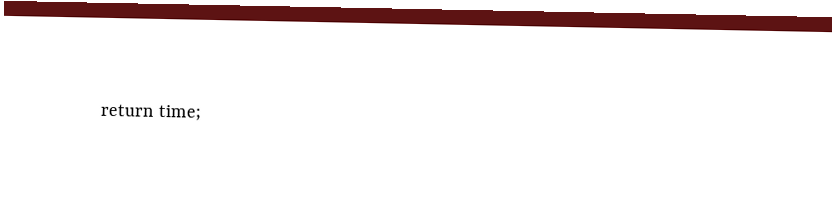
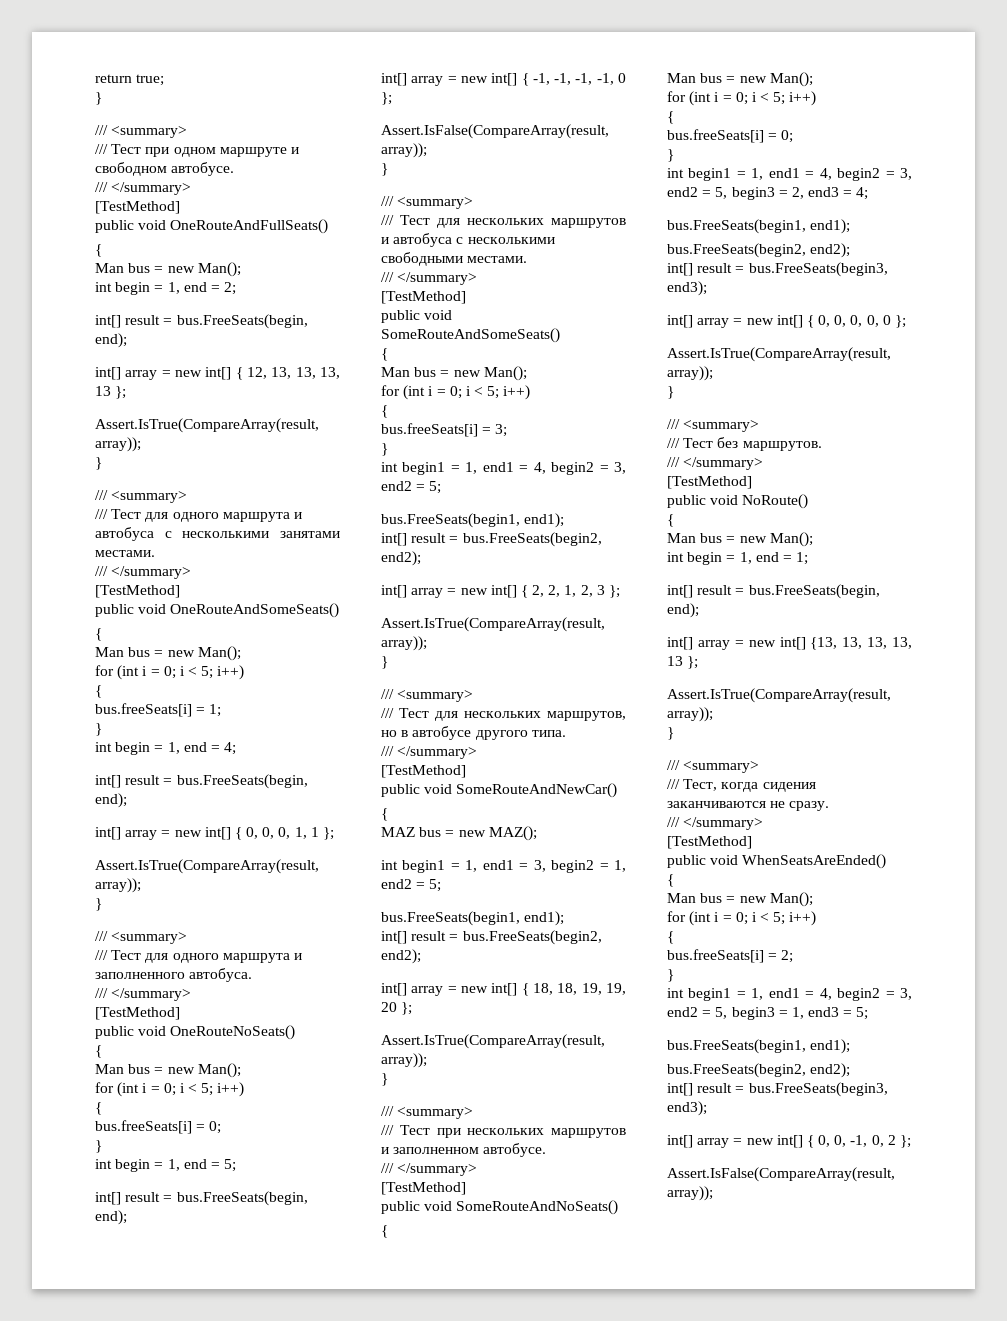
- return time;
+ return true;
+ }
+ /// <summary>
+ /// Тест при одном маршруте и свободном автобусе.
+ /// </summary>
+ [TestMethod]
+ public void OneRouteAndFullSeats()
+ {
+ Man bus = new Man();
+ int begin = 1, end = 2;
+ int[] result = bus.FreeSeats(begin, end);
+ int[] array = new int[] { 12, 13, 13, 13, 13 };
+ Assert.IsTrue(CompareArray(result, array));
+ }
+ /// <summary>
+ /// Тест для одного маршрута и автобуса с несколькими занятами местами.
+ /// </summary>
+ [TestMethod]
+ public void OneRouteAndSomeSeats()
+ {
+ Man bus = new Man();
+ for (int i = 0; i < 5; i++)
+ {
+ bus.freeSeats[i] = 1;
+ }
+ int begin = 1, end = 4;
+ int[] result = bus.FreeSeats(begin, end);
+ int[] array = new int[] { 0, 0, 0, 1, 1 };
+ Assert.IsTrue(CompareArray(result, array));
+ }
+ /// <summary>
+ /// Тест для одного маршрута и заполненного автобуса.
+ /// </summary>
+ [TestMethod]
+ public void OneRouteNoSeats()
+ {
+ Man bus = new Man();
+ for (int i = 0; i < 5; i++)
+ {
+ bus.freeSeats[i] = 0;
+ }
+ int begin = 1, end = 5;
+ int[] result = bus.FreeSeats(begin, end);
+ int[] array = new int[] { -1, -1, -1, -1, 0 };
+ Assert.IsFalse(CompareArray(result, array));
+ }
+ /// <summary>
+ /// Тест для нескольких маршрутов и автобуса с несколькими свободными местами.
+ /// </summary>
+ [TestMethod]
+ public void SomeRouteAndSomeSeats()
+ {
+ Man bus = new Man();
+ for (int i = 0; i < 5; i++)
+ {
+ bus.freeSeats[i] = 3;
+ }
+ int begin1 = 1, end1 = 4, begin2 = 3, end2 = 5;
+ bus.FreeSeats(begin1, end1);
+ int[] result = bus.FreeSeats(begin2, end2);
+ int[] array = new int[] { 2, 2, 1, 2, 3 };
+ Assert.IsTrue(CompareArray(result, array));
+ }
+ /// <summary>
+ /// Тест для нескольких маршрутов, но в автобусе другого типа.
+ /// </summary>
+ [TestMethod]
+ public void SomeRouteAndNewCar()
+ {
+ MAZ bus = new MAZ();
+ int begin1 = 1, end1 = 3, begin2 = 1, end2 = 5;
+ bus.FreeSeats(begin1, end1);
+ int[] result = bus.FreeSeats(begin2, end2);
+ int[] array = new int[] { 18, 18, 19, 19, 20 };
+ Assert.IsTrue(CompareArray(result, array));
+ }
+ /// <summary>
+ /// Тест при нескольких маршрутов и заполненном автобусе.
+ /// </summary>
+ [TestMethod]
+ public void SomeRouteAndNoSeats()
+ {
+ Man bus = new Man();
+ for (int i = 0; i < 5; i++)
+ {
+ bus.freeSeats[i] = 0;
+ }
+ int begin1 = 1, end1 = 4, begin2 = 3, end2 = 5, begin3 = 2, end3 = 4;
+ bus.FreeSeats(begin1, end1);
+ bus.FreeSeats(begin2, end2);
+ int[] result = bus.FreeSeats(begin3, end3);
+ int[] array = new int[] { 0, 0, 0, 0, 0 };
+ Assert.IsTrue(CompareArray(result, array));
+ }
+ /// <summary>
+ /// Тест без маршрутов.
+ /// </summary>
+ [TestMethod]
+ public void NoRoute()
+ {
+ Man bus = new Man();
+ int begin = 1, end = 1;
+ int[] result = bus.FreeSeats(begin, end);
+ int[] array = new int[] {13, 13, 13, 13, 13 };
+ Assert.IsTrue(CompareArray(result, array));
+ }
+ /// <summary>
+ /// Тест, когда сидения заканчиваются не сразу.
+ /// </summary>
+ [TestMethod]
+ public void WhenSeatsAreEnded()
+ {
+ Man bus = new Man();
+ for (int i = 0; i < 5; i++)
+ {
+ bus.freeSeats[i] = 2;
+ }
+ int begin1 = 1, end1 = 4, begin2 = 3, end2 = 5, begin3 = 1, end3 = 5;
+ bus.FreeSeats(begin1, end1);
+ bus.FreeSeats(begin2, end2);
+ int[] result = bus.FreeSeats(begin3, end3);
+ int[] array = new int[] { 0, 0, -1, 0, 2 };
+ Assert.IsFalse(CompareArray(result, array));

